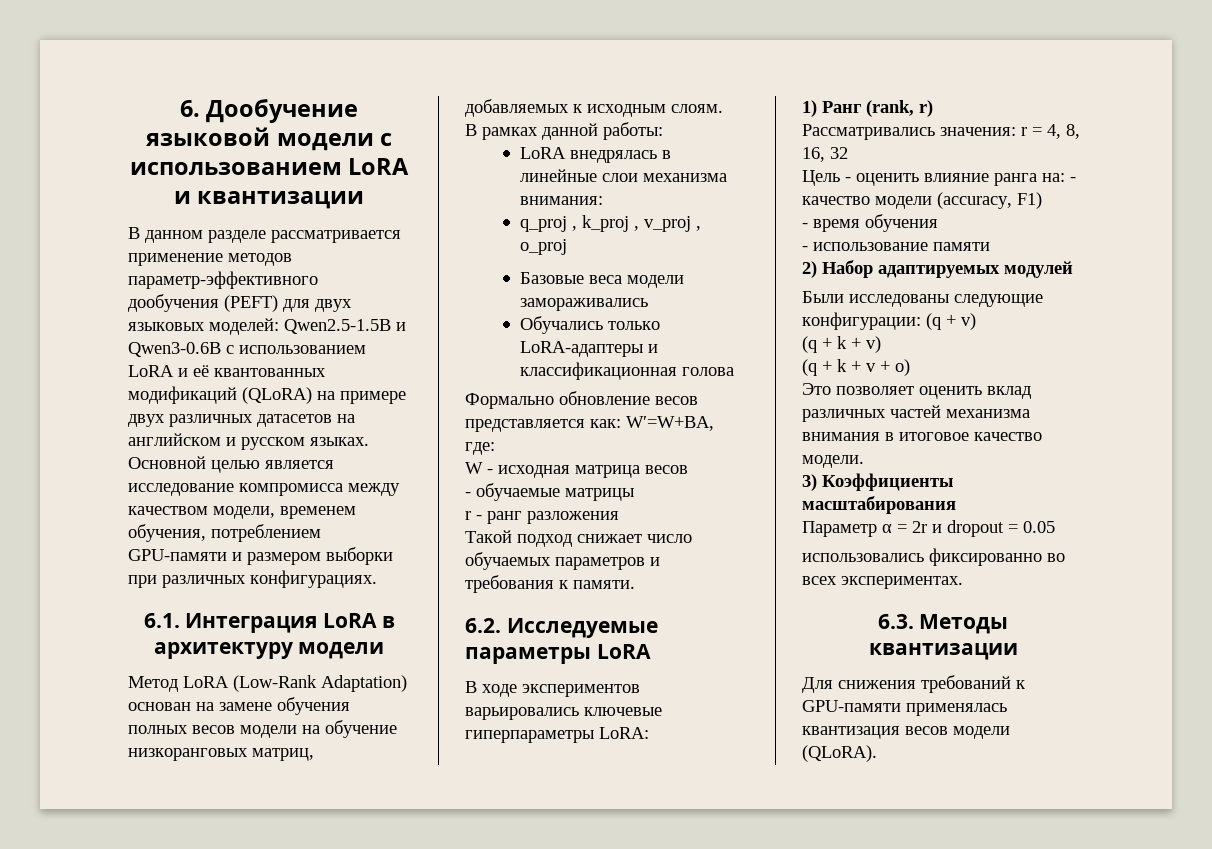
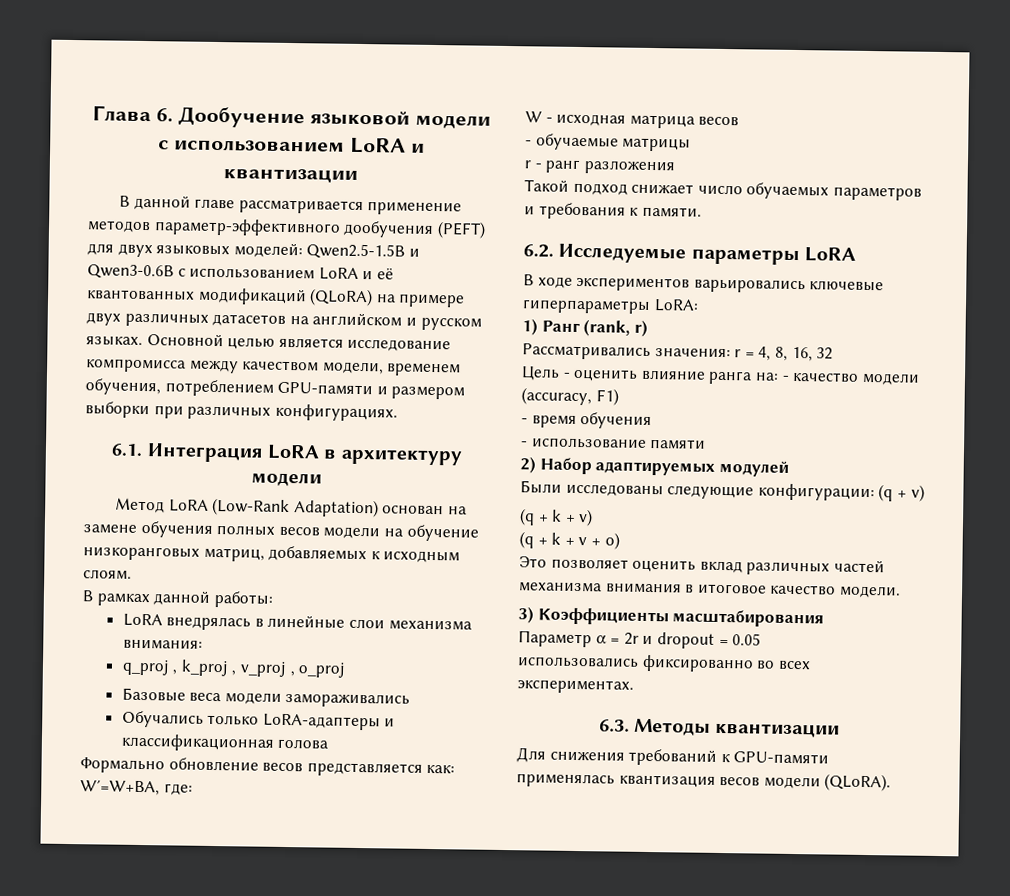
- 6. Дообучение языковой модели с использованием LoRA и квантизации
+ Глава 6. Дообучение языковой модели с использованием LoRA и квантизации
- В данном разделе рассматривается применение методов параметр-эффективного дообучения (PEFT) для двух языковых моделей: Qwen2.5-1.5B и Qwen3-0.6B с использованием LoRA и её квантованных модификаций (QLoRA) на примере двух различных датасетов на английском и русском языках.
+ В данной главе рассматривается применение методов параметр-эффективного дообучения (PEFT) для двух языковых моделей: Qwen2.5-1.5B и Qwen3-0.6B с использованием LoRA и её квантованных модификаций (QLoRA) на примере двух различных датасетов на английском и русском языках.

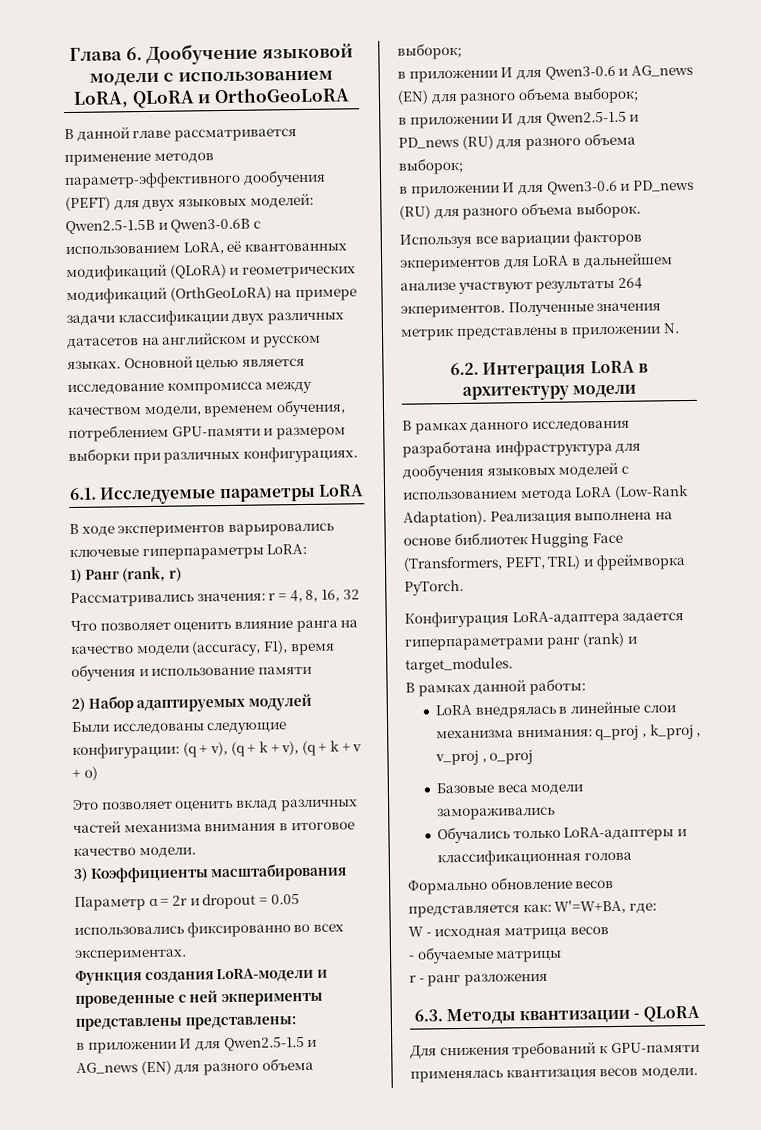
- Глава 6. Дообучение языковой модели с использованием LoRA и квантизации
+ Глава 6. Дообучение языковой модели с использованием LoRA, QLoRA и OrthoGeoLoRA
- В данной главе рассматривается применение методов параметр-эффективного дообучения (PEFT) для двух языковых моделей: Qwen2.5-1.5B и Qwen3-0.6B с использованием LoRA и её квантованных модификаций (QLoRA) на примере двух различных датасетов на английском и русском языках.
+ В данной главе рассматривается применение методов параметр-эффективного дообучения (PEFT) для двух языковых моделей: Qwen2.5-1.5B и Qwen3-0.6B с использованием LoRA, её квантованных модификаций (QLoRA) и геометрических модификаций (OrthGeoLoRA) на примере задачи классификации двух различных датасетов на английском и русском языках.
- 6.1. Интеграция LoRA в архитектуру модели
+ 6.1. Исследуемые параметры LoRA
+ В ходе экспериментов варьировались ключевые гиперпараметры LoRA:
+ 1) Ранг (rank, r)
+ Рассматривались значения: r = 4, 8, 16, 32
+ Что позволяет оценить влияние ранга на качество модели (accuracy, F1), время обучения и использование памяти
+ 2) Набор адаптируемых модулей
+ Были исследованы следующие конфигурации: (q + v), (q + k + v), (q + k + v + o)
+ Это позволяет оценить вклад различных частей механизма внимания в итоговое качество модели.
+ 3) Коэффициенты масштабирования
+ Параметр α = 2r и dropout = 0.05
+ использовались фиксированно во всех экспериментах.
+ Функция создания LoRA-модели и проведенные с ней экперименты представлены представлены:
+ в приложении И для Qwen2.5-1.5 и AG_news (EN) для разного объема выборок;
+ в приложении И для Qwen3-0.6 и AG_news (EN) для разного объема выборок;
+ в приложении И для Qwen2.5-1.5 и PD_news (RU) для разного объема выборок;
+ в приложении И для Qwen3-0.6 и PD_news (RU) для разного объема выборок.
+ Используя все вариации факторов экпериментов для LoRA в дальнейшем анализе участвуют результаты 264 экпериментов. Полученные значения метрик представлены в приложении N.
+ 6.2. Интеграция LoRA в архитектуру модели
- Метод LoRA (Low-Rank Adaptation) основан на замене обучения полных весов модели на обучение низкоранговых матриц, добавляемых к исходным слоям.
+ В рамках данного исследования разработана инфраструктура для дообучения языковых моделей с использованием метода LoRA (Low-Rank Adaptation). Реализация выполнена на основе библиотек Hugging Face (Transformers, PEFT, TRL) и фреймворка PyTorch.
+ Конфигурация LoRA-адаптера задается гиперпараметрами ранг (rank) и target_modules.
- LoRA внедрялась в линейные слои механизма внимания:
- q_proj , k_proj , v_proj , o_proj
+ LoRA внедрялась в линейные слои механизма внимания: q_proj , k_proj , v_proj , o_proj
- Такой подход снижает число обучаемых параметров и требования к памяти.
- 6.2. Исследуемые параметры LoRA
- В ходе экспериментов варьировались ключевые гиперпараметры LoRA:
- 1) Ранг (rank, r)
- Рассматривались значения: r = 4, 8, 16, 32
- Цель - оценить влияние ранга на: - качество модели (accuracy, F1)
- - время обучения
- - использование памяти
- 2) Набор адаптируемых модулей
- Были исследованы следующие конфигурации: (q + v)
- (q + k + v)
- (q + k + v + o)
- Это позволяет оценить вклад различных частей механизма внимания в итоговое качество модели.
- 3) Коэффициенты масштабирования
- Параметр α = 2r и dropout = 0.05
- использовались фиксированно во всех экспериментах.
- 6.3. Методы квантизации
+ 6.3. Методы квантизации - QLoRA
- Для снижения требований к GPU-памяти применялась квантизация весов модели (QLoRA).
+ Для снижения требований к GPU-памяти применялась квантизация весов модели.

